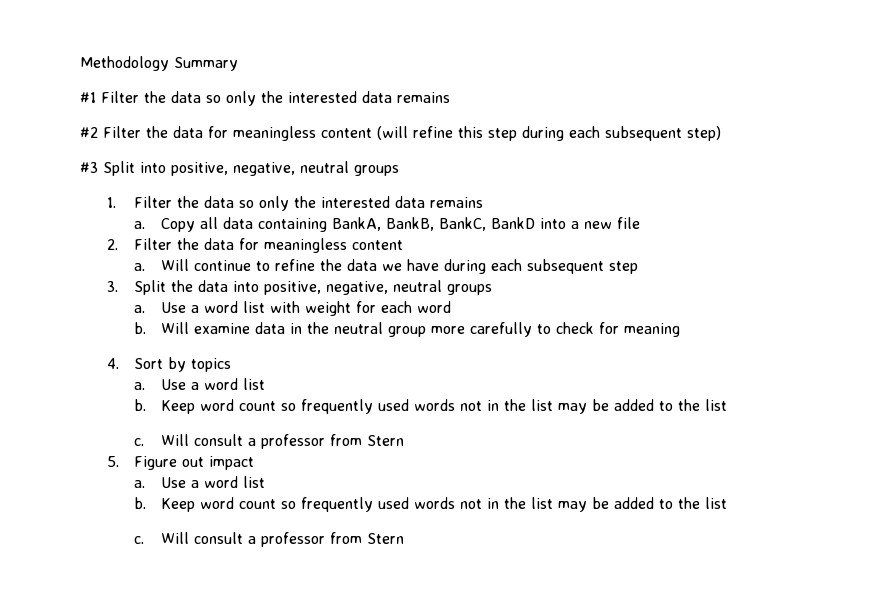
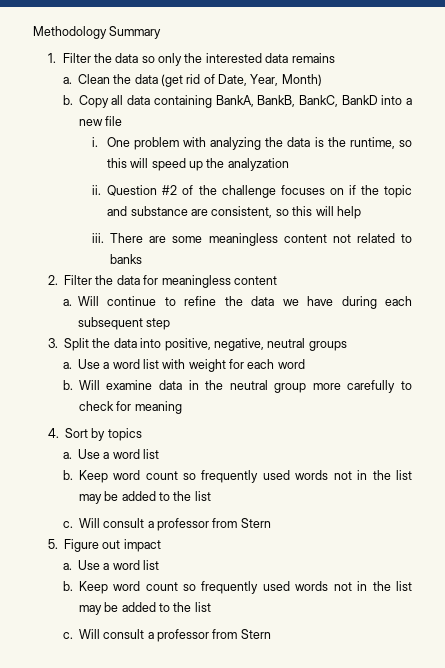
- #1 Filter the data so only the interested data remains
- #2 Filter the data for meaningless content (will refine this step during each subsequent step)
- #3 Split into positive, negative, neutral groups
+ Clean the data (get rid of Date, Year, Month)
+ b.
+ i. One problem with analyzing the data is the runtime, so this will speed up the analyzation
+ ii. Question #2 of the challenge focuses on if the topic and substance are consistent, so this will help
+ iii. There are some meaningless content not related to banks

